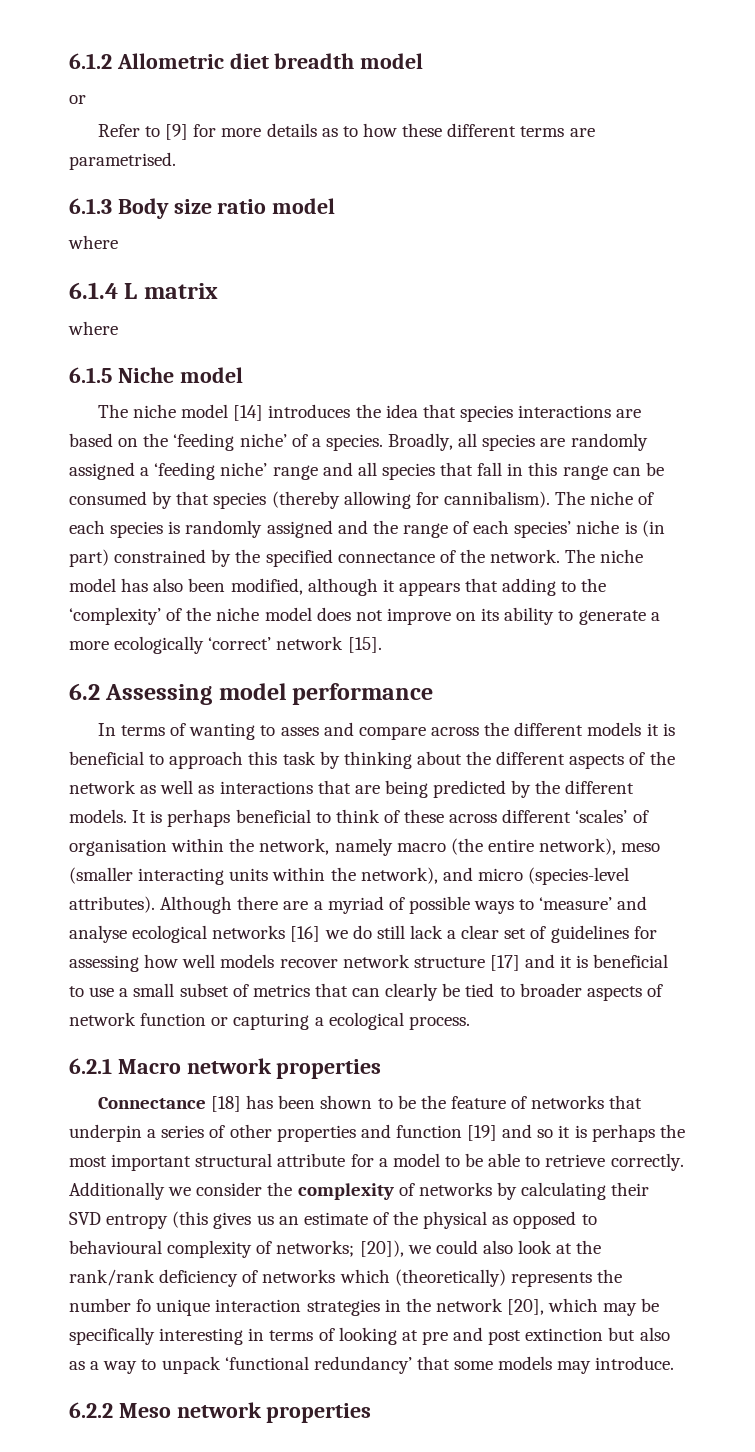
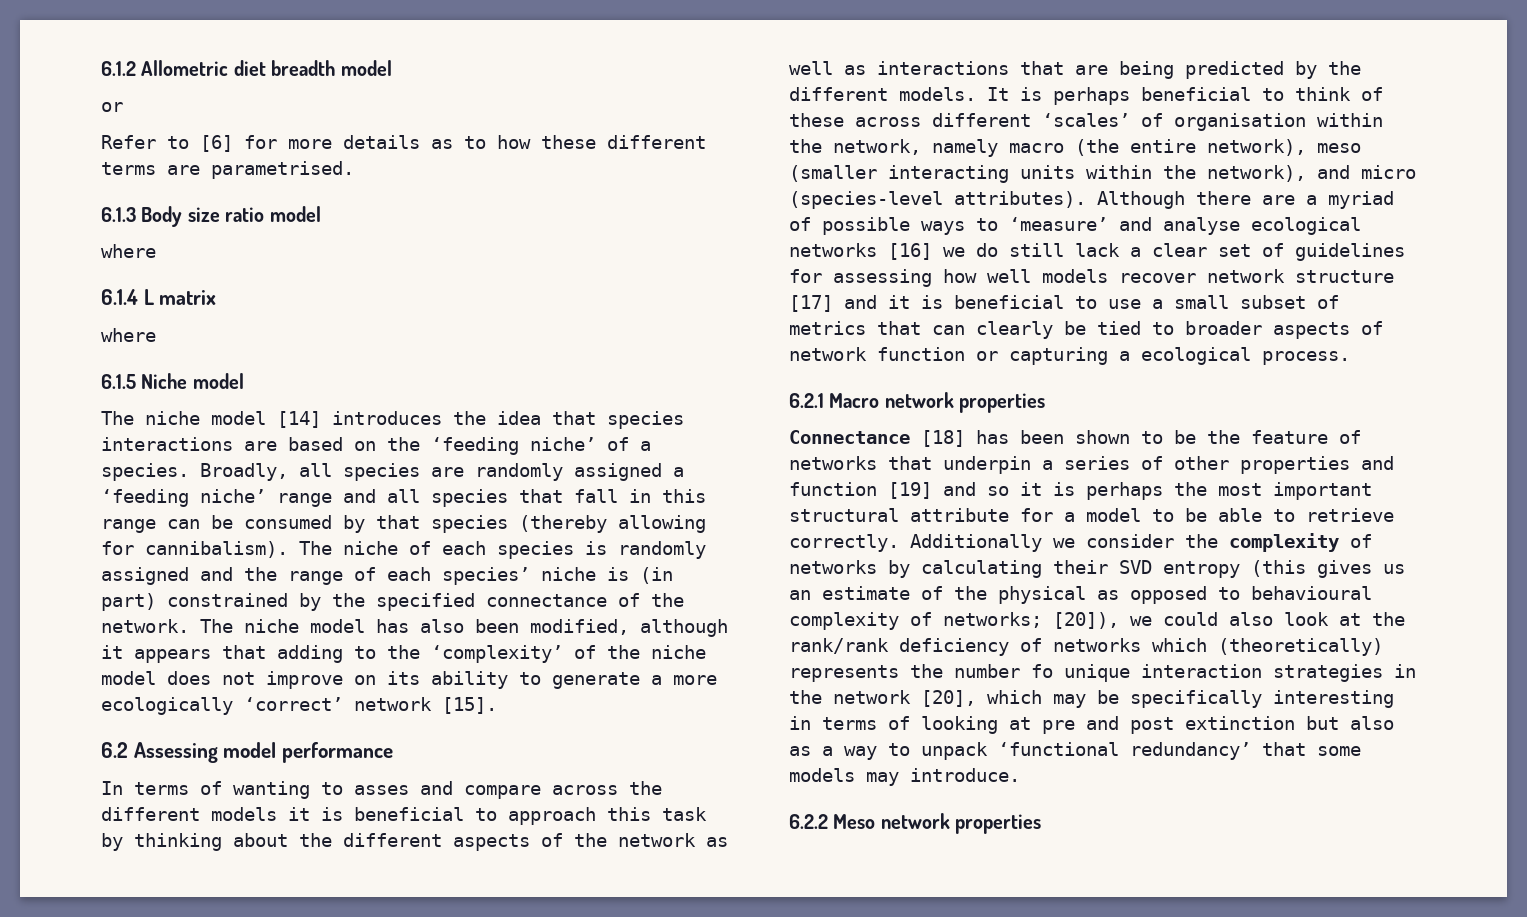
- Refer to [9] for more details as to how these different terms are parametrised.
+ Refer to [6] for more details as to how these different terms are parametrised.

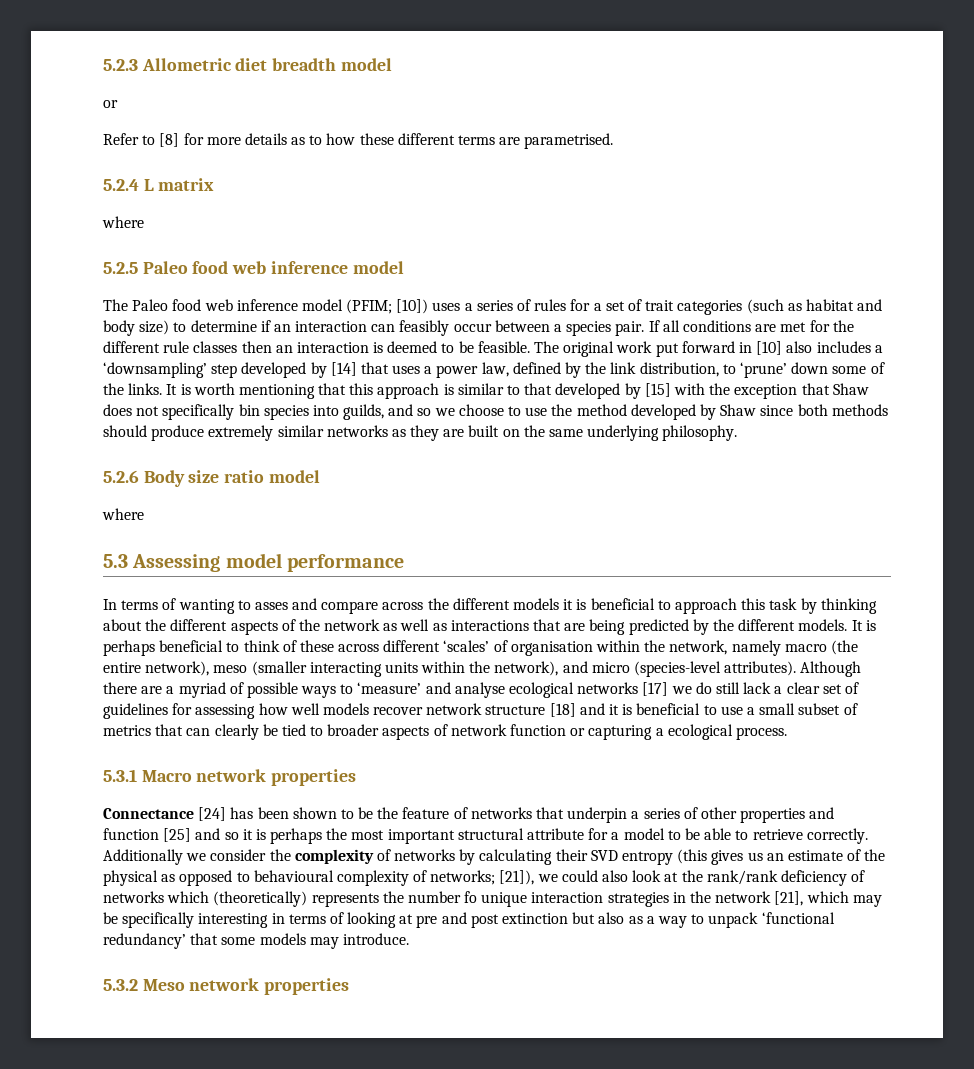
- 6.1.2 Allometric diet breadth model
+ 5.2.3 Allometric diet breadth model
- Refer to [6] for more details as to how these different terms are parametrised.
+ Refer to [8] for more details as to how these different terms are parametrised.
- 6.1.3 Body size ratio model
+ 5.2.4 L matrix
+ where
+ 5.2.5 Paleo food web inference model
+ The Paleo food web inference model (PFIM; [10]) uses a series of rules for a set of trait categories (such as habitat and body size) to determine if an interaction can feasibly occur between a species pair. If all conditions are met for the different rule classes then an interaction is deemed to be feasible. The original work put forward in [10] also includes a ‘downsampling’ step developed by [14] that uses a power law, defined by the link distribution, to ‘prune’ down some of the links. It is worth mentioning that this approach is similar to that developed by [15] with the exception that Shaw does not specifically bin species into guilds, and so we choose to use the method developed by Shaw since both methods should produce extremely similar networks as they are built on the same underlying philosophy.
+ 5.2.6 Body size ratio model
- 6.1.4 L matrix
- where
- 6.1.5 Niche model
- The niche model [14] introduces the idea that species interactions are based on the ‘feeding niche’ of a species. Broadly, all species are randomly assigned a ‘feeding niche’ range and all species that fall in this range can be consumed by that species (thereby allowing for cannibalism). The niche of each species is randomly assigned and the range of each species’ niche is (in part) constrained by the specified connectance of the network. The niche model has also been modified, although it appears that adding to the ‘complexity’ of the niche model does not improve on its ability to generate a more ecologically ‘correct’ network [15].
- 6.2 Assessing model performance
+ 5.3 Assessing model performance
- Although there are a myriad of possible ways to ‘measure’ and analyse ecological networks [16] we do still lack a clear set of guidelines for assessing how well models recover network structure [17] and it is beneficial to use a small subset of metrics that can clearly be tied to broader aspects of network function or capturing a ecological process.
+ Although there are a myriad of possible ways to ‘measure’ and analyse ecological networks [17] we do still lack a clear set of guidelines for assessing how well models recover network structure [18] and it is beneficial to use a small subset of metrics that can clearly be tied to broader aspects of network function or capturing a ecological process.
- 6.2.1 Macro network properties
+ 5.3.1 Macro network properties
- Connectance [18] has been shown to be the feature of networks that underpin a series of other properties and function [19] and so it is perhaps the most important structural attribute for a model to be able to retrieve correctly.
+ Connectance [24] has been shown to be the feature of networks that underpin a series of other properties and function [25] and so it is perhaps the most important structural attribute for a model to be able to retrieve correctly.
- [20]), we could also look at the rank/rank deficiency of networks which (theoretically) represents the number fo unique interaction strategies in the network [20], which may be specifically interesting in terms of looking at pre and post extinction but also as a way to unpack ‘functional redundancy’ that some models may introduce.
+ [21]), we could also look at the rank/rank deficiency of networks which (theoretically) represents the number fo unique interaction strategies in the network [21], which may be specifically interesting in terms of looking at pre and post extinction but also as a way to unpack ‘functional redundancy’ that some models may introduce.
- 6.2.2 Meso network properties
+ 5.3.2 Meso network properties

